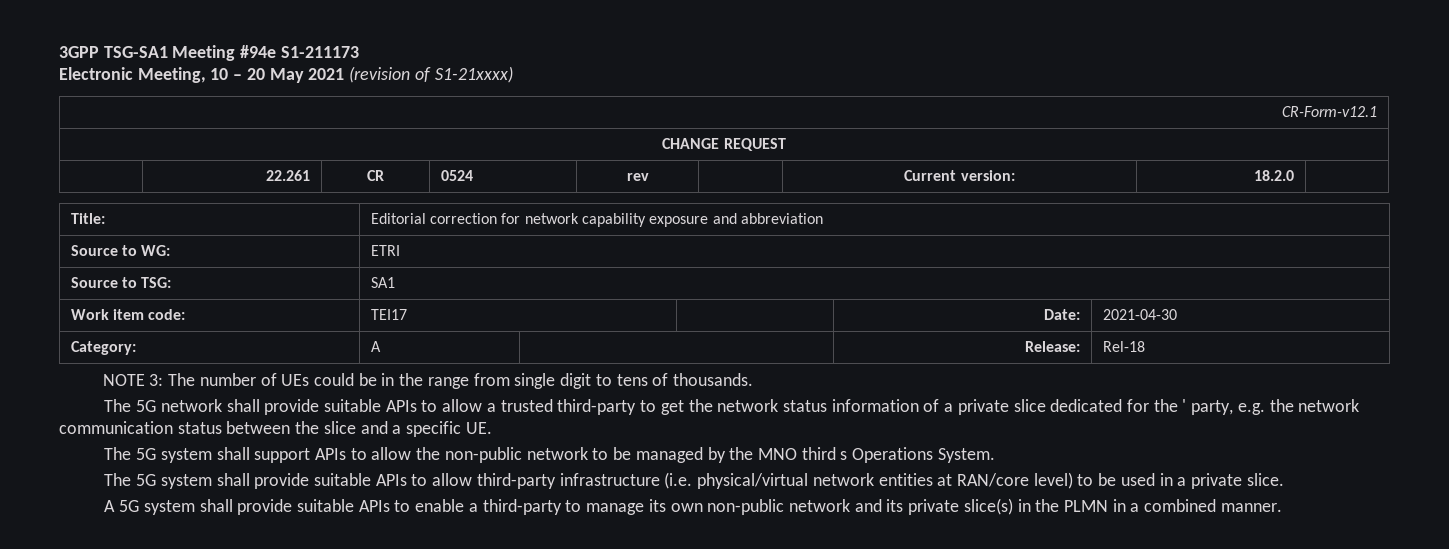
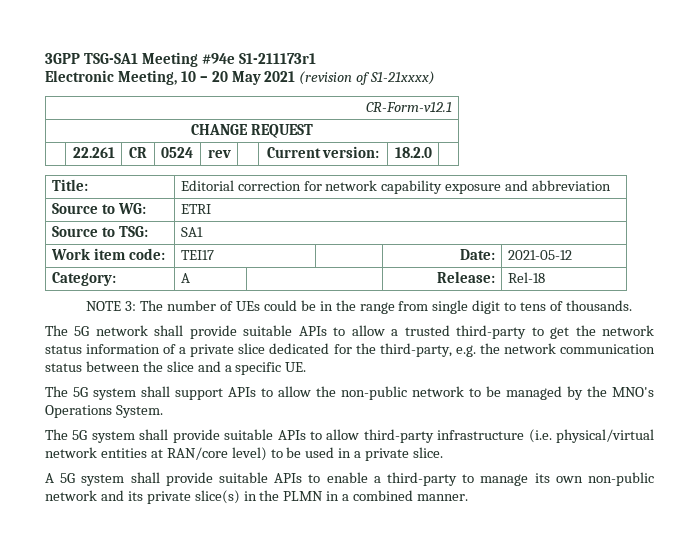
- 3GPP TSG-SA1 Meeting #94e S1-211173
+ 3GPP TSG-SA1 Meeting #94e S1-211173r1
- Work item code: | TEI17 | | Date: | 2021-04-30
+ Work item code: | TEI17 | | Date: | 2021-05-12
- The 5G network shall provide suitable APIs to allow a trusted third-party to get the network status information of a private slice dedicated for the ' party, e.g. the network communication status between the slice and a specific UE.
+ The 5G network shall provide suitable APIs to allow a trusted third-party to get the network status information of a private slice dedicated for the third-party, e.g. the network communication status between the slice and a specific UE.
- The 5G system shall support APIs to allow the non-public network to be managed by the MNO third s Operations System.
+ The 5G system shall support APIs to allow the non-public network to be managed by the MNO's Operations System.

